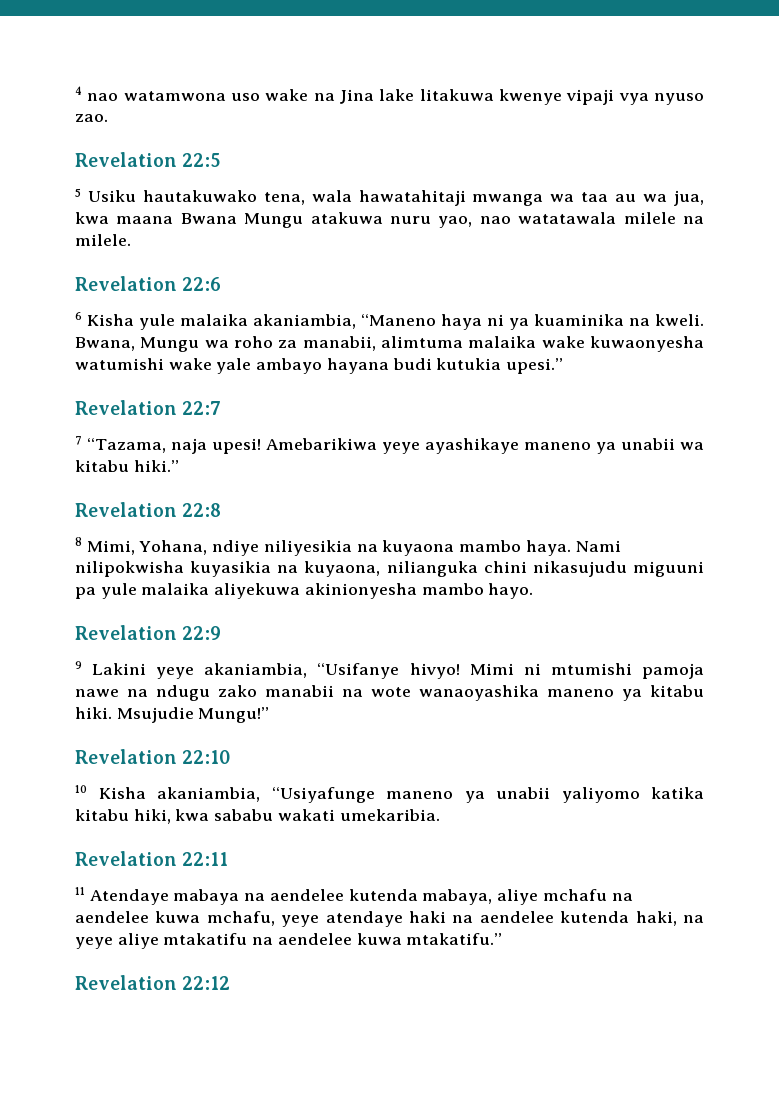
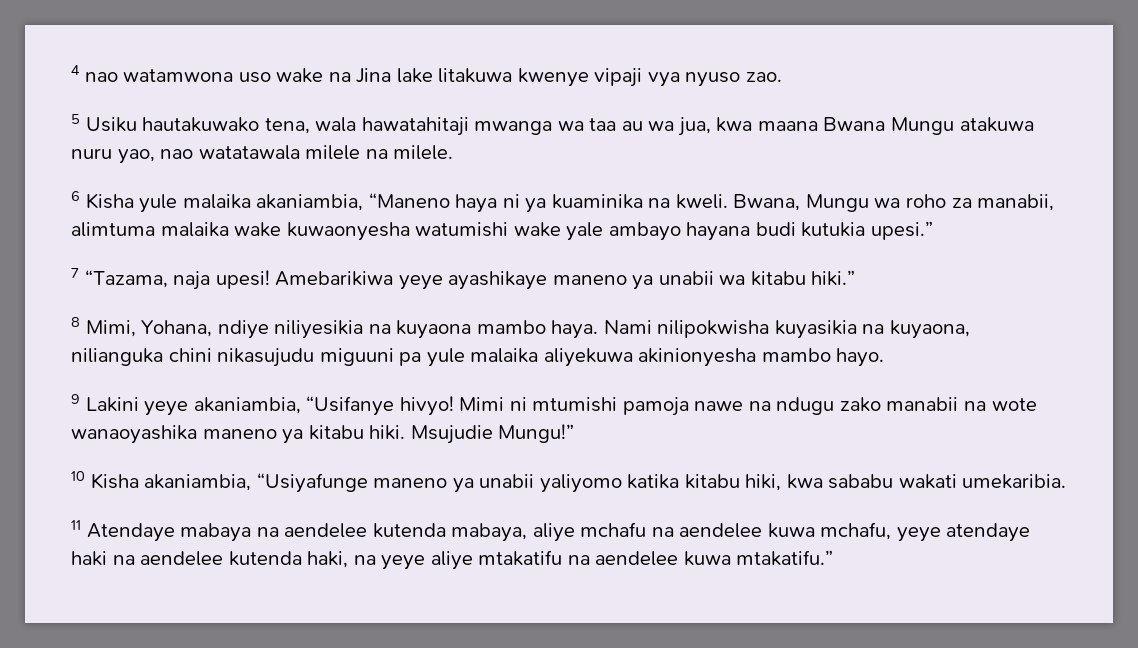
- Revelation 22:5
- Revelation 22:6
- Revelation 22:7
- Revelation 22:8
- Revelation 22:9
- Revelation 22:10
- Revelation 22:11
- Revelation 22:12

